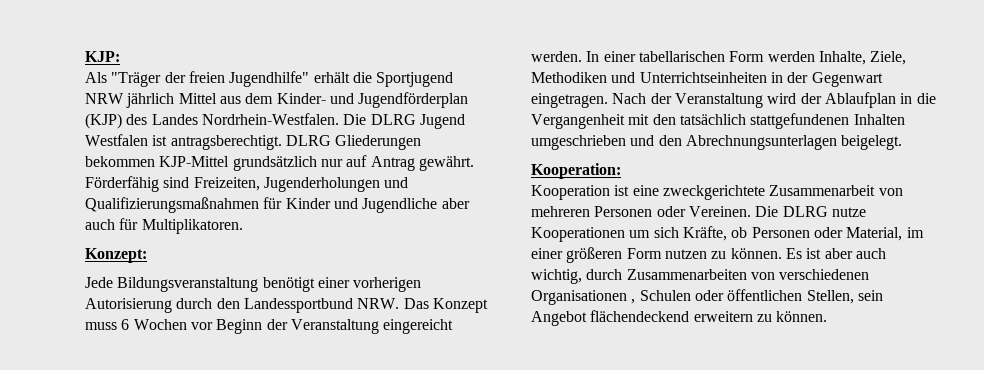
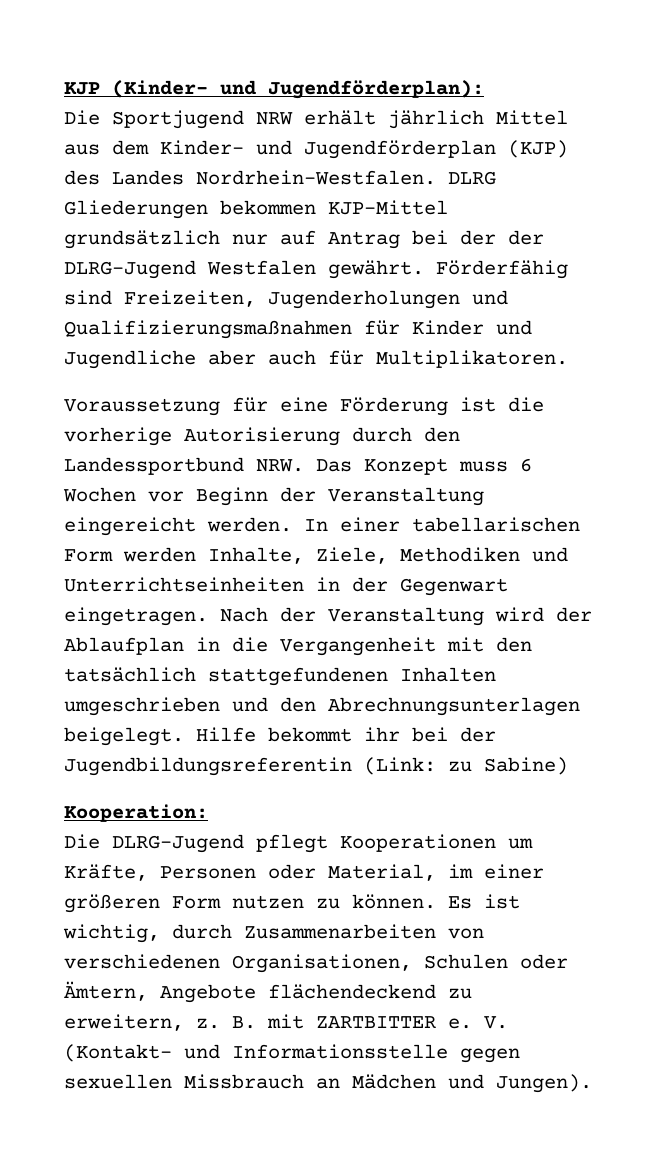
- KJP:
- Als "Träger der freien Jugendhilfe" erhält die Sportjugend NRW jährlich Mittel aus dem Kinder- und Jugendförderplan (KJP) des Landes Nordrhein-Westfalen.
+ KJP (Kinder- und Jugendförderplan):
+ Die Sportjugend NRW erhält jährlich Mittel aus dem Kinder- und Jugendförderplan (KJP) des Landes Nordrhein-Westfalen.
- Die DLRG Jugend Westfalen ist antragsberechtigt.
- DLRG Gliederungen bekommen KJP-Mittel grundsätzlich nur auf Antrag gewährt.
+ DLRG Gliederungen bekommen KJP-Mittel grundsätzlich nur auf Antrag bei der der DLRG-Jugend Westfalen gewährt.
- Konzept:
- Jede Bildungsveranstaltung benötigt einer vorherigen Autorisierung durch den Landessportbund NRW. Das Konzept muss 6 Wochen vor Beginn der Veranstaltung eingereicht werden.
+ Voraussetzung für eine Förderung ist die vorherige Autorisierung durch den Landessportbund NRW. Das Konzept muss 6 Wochen vor Beginn der Veranstaltung eingereicht werden.
- Nach der Veranstaltung wird der Ablaufplan in die Vergangenheit mit den tatsächlich stattgefundenen Inhalten umgeschrieben und den Abrechnungsunterlagen beigelegt.
+ Nach der Veranstaltung wird der Ablaufplan in die Vergangenheit mit den tatsächlich stattgefundenen Inhalten umgeschrieben und den Abrechnungsunterlagen beigelegt. Hilfe bekommt ihr bei der Jugendbildungsreferentin (Link: zu Sabine)
  Kooperation:
- Kooperation ist eine zweckgerichtete Zusammenarbeit von mehreren Personen oder Vereinen. Die DLRG nutze Kooperationen um sich Kräfte, ob Personen oder Material, im einer größeren Form nutzen zu können.
+ Die DLRG-Jugend pflegt Kooperationen um Kräfte, Personen oder Material, im einer größeren Form nutzen zu können.
- Es ist aber auch wichtig, durch Zusammenarbeiten von verschiedenen Organisationen , Schulen oder öffentlichen Stellen, sein Angebot flächendeckend erweitern zu können.
+ Es ist wichtig, durch Zusammenarbeiten von verschiedenen Organisationen, Schulen oder Ämtern, Angebote flächendeckend zu erweitern, z. B. mit ZARTBITTER e. V. (Kontakt- und Informationsstelle gegen sexuellen Missbrauch an Mädchen und Jungen).

